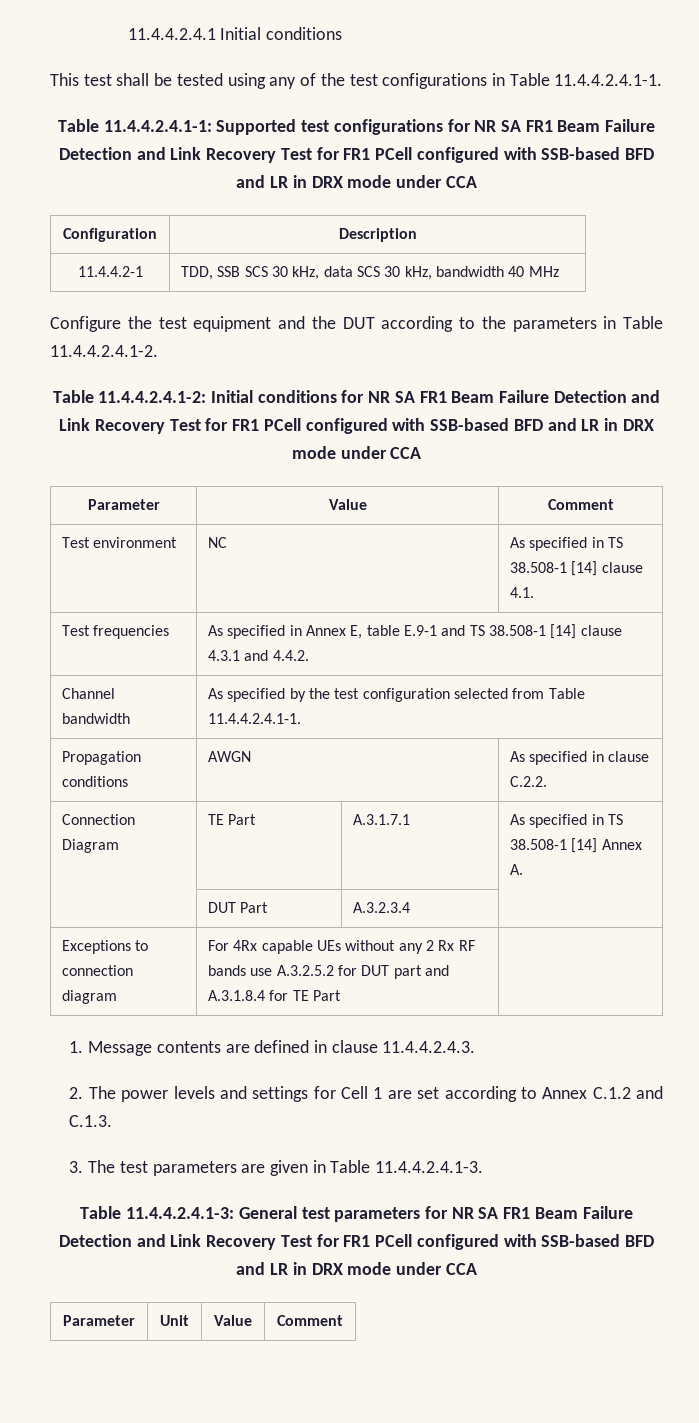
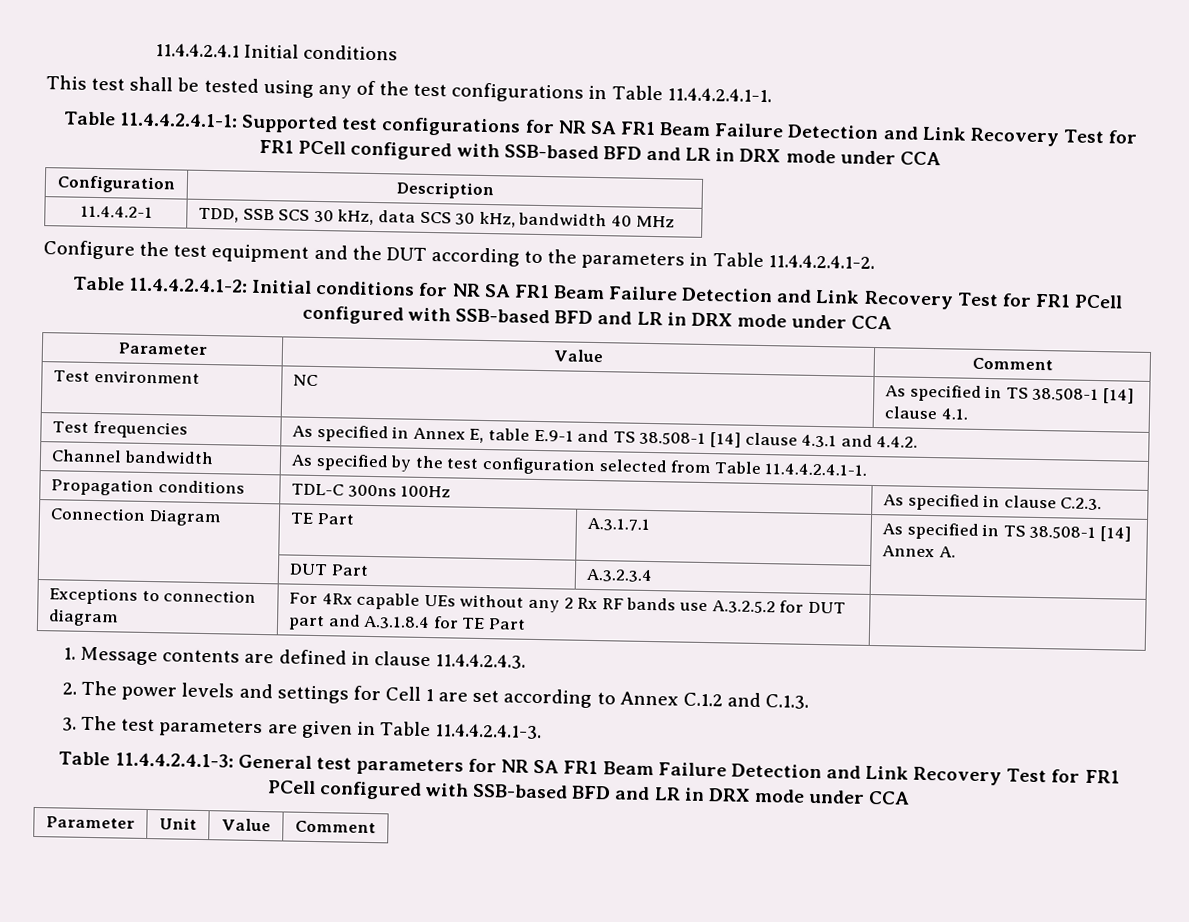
- Propagation conditions | AWGN | As specified in clause C.2.2.
+ Propagation conditions | TDL-C 300ns 100Hz | As specified in clause C.2.3.

